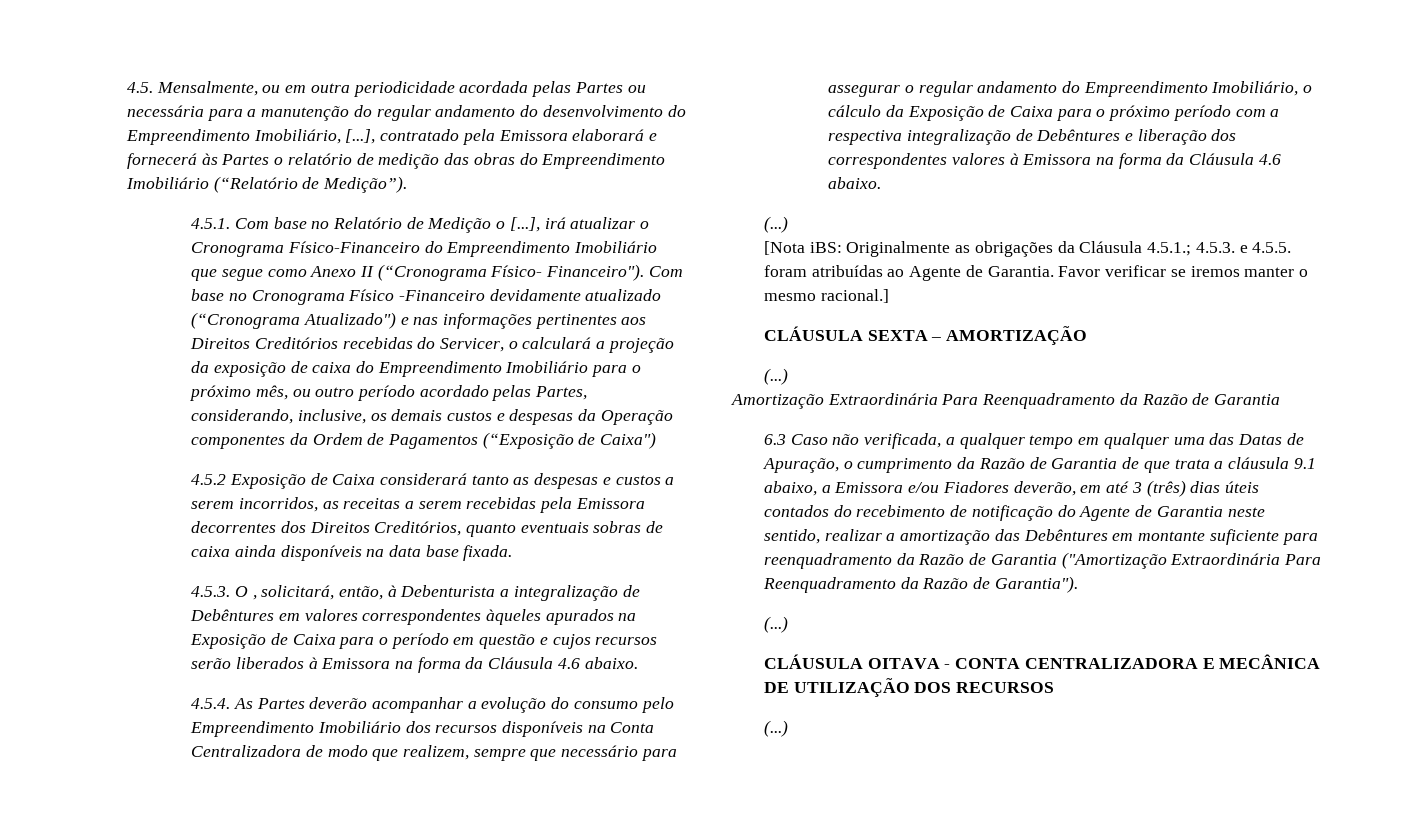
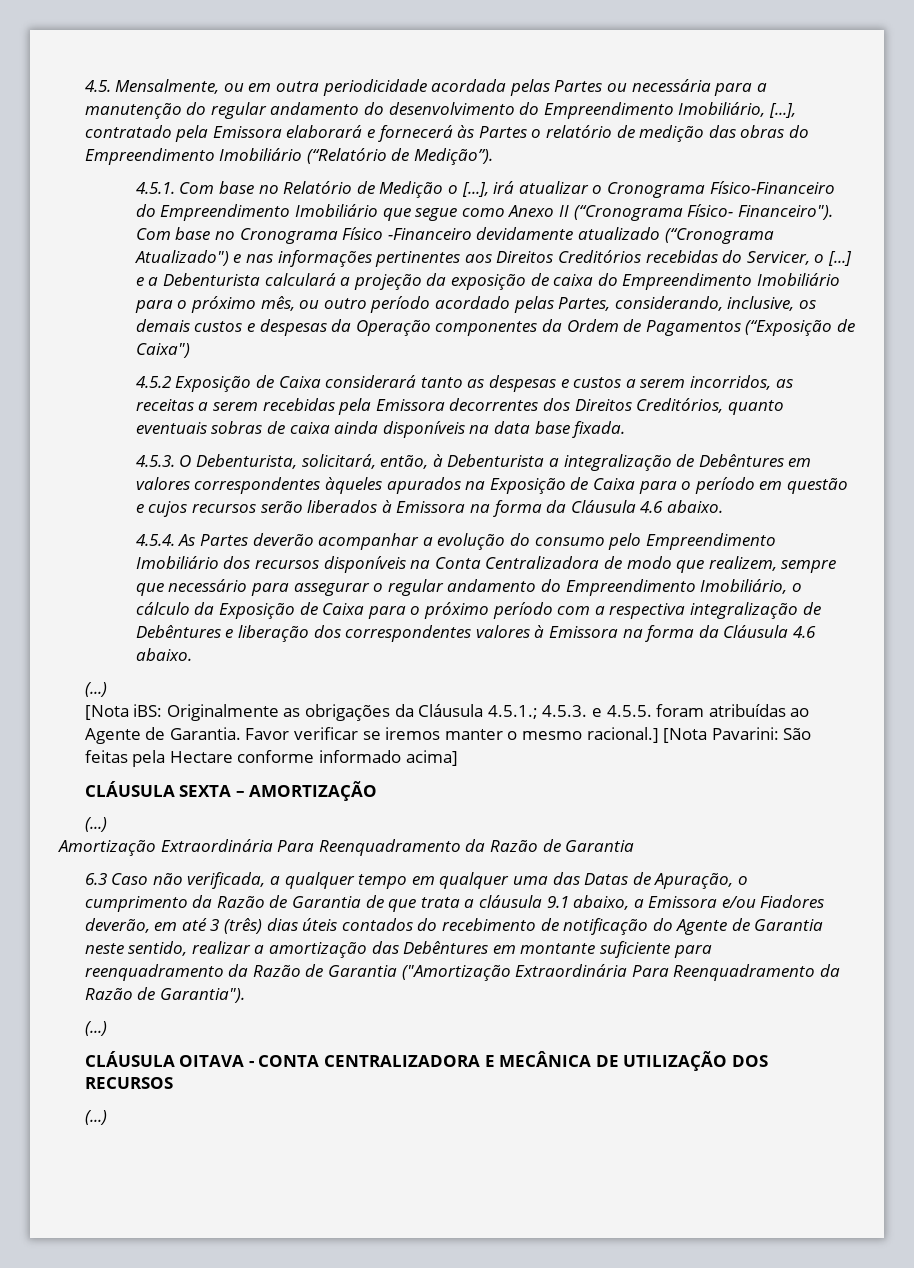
- Com base no Cronograma Físico -Financeiro devidamente atualizado (“Cronograma Atualizado") e nas informações pertinentes aos Direitos Creditórios recebidas do Servicer, o calculará a projeção da exposição de caixa do Empreendimento Imobiliário para o próximo mês, ou outro período acordado pelas Partes, considerando, inclusive, os demais custos e despesas da Operação componentes da Ordem de Pagamentos (“Exposição de Caixa")
+ Com base no Cronograma Físico -Financeiro devidamente atualizado (“Cronograma Atualizado") e nas informações pertinentes aos Direitos Creditórios recebidas do Servicer, o [...] e a Debenturista calculará a projeção da exposição de caixa do Empreendimento Imobiliário para o próximo mês, ou outro período acordado pelas Partes, considerando, inclusive, os demais custos e despesas da Operação componentes da Ordem de Pagamentos (“Exposição de Caixa")
- 4.5.3. O , solicitará, então, à Debenturista a integralização de Debêntures em valores correspondentes àqueles apurados na Exposição de Caixa para o período em questão e cujos recursos serão liberados à Emissora na forma da Cláusula 4.6 abaixo.
+ 4.5.3. O Debenturista, solicitará, então, à Debenturista a integralização de Debêntures em valores correspondentes àqueles apurados na Exposição de Caixa para o período em questão e cujos recursos serão liberados à Emissora na forma da Cláusula 4.6 abaixo.
+ [Nota Pavarini: São feitas pela Hectare conforme informado acima]

